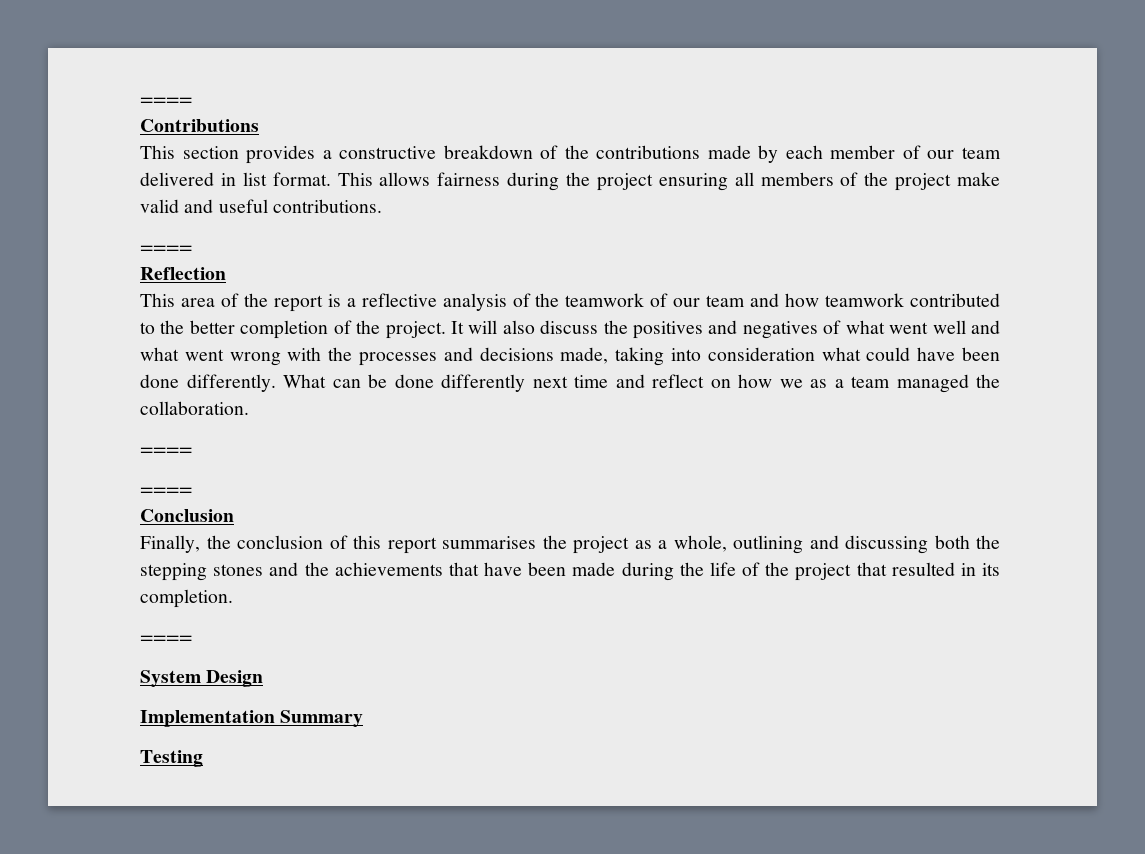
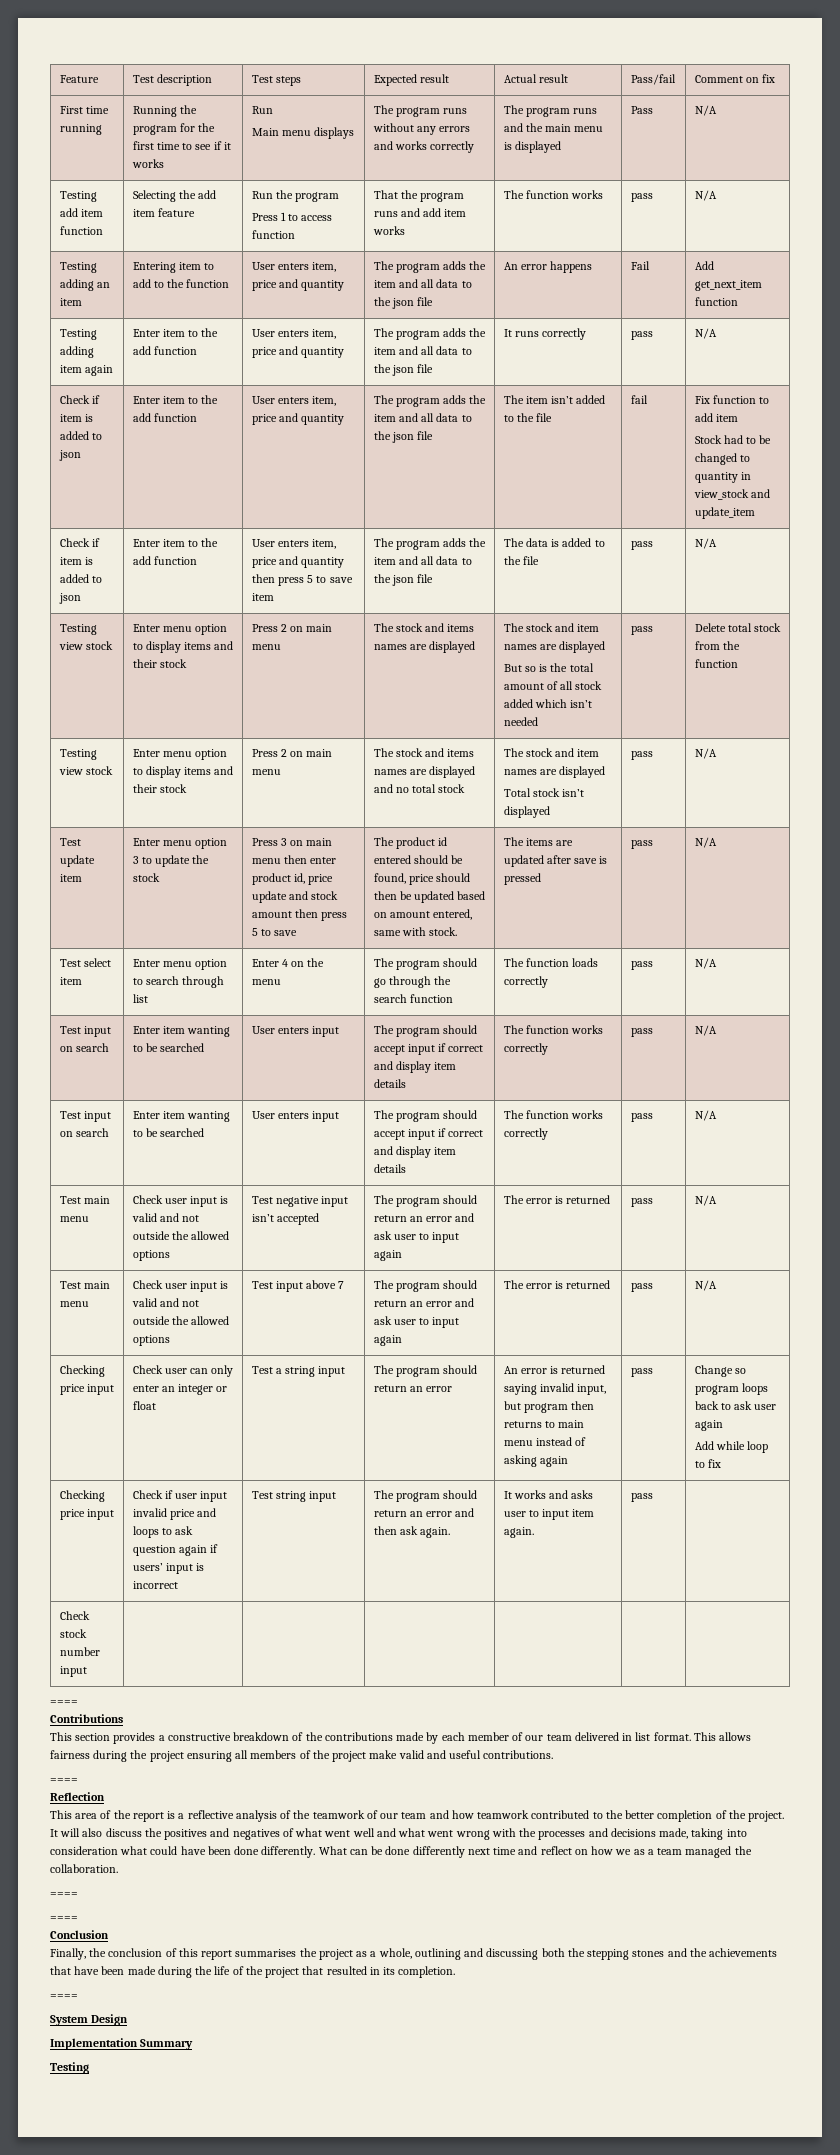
+ Feature | Test description | Test steps | Expected result | Actual result | Pass/fail | Comment on fix
+ First time running | Running the program for the first time to see if it works | Run
+ Main menu displays | The program runs without any errors and works correctly | The program runs and the main menu is displayed | Pass | N/A
+ Testing add item function | Selecting the add item feature | Run the program
+ Press 1 to access function | That the program runs and add item works | The function works | pass | N/A
+ Testing adding an item | Entering item to add to the function | User enters item, price and quantity | The program adds the item and all data to the json file | An error happens | Fail | Add get_next_item function
+ Testing adding item again | Enter item to the add function | User enters item, price and quantity | The program adds the item and all data to the json file | It runs correctly | pass | N/A
+ Check if item is added to json | Enter item to the add function | User enters item, price and quantity | The program adds the item and all data to the json file | The item isn’t added to the file | fail | Fix function to add item
+ Stock had to be changed to quantity in view_stock and update_item
+ Check if item is added to json | Enter item to the add function | User enters item, price and quantity then press 5 to save item | The program adds the item and all data to the json file | The data is added to the file | pass | N/A
+ Testing view stock | Enter menu option to display items and their stock | Press 2 on main menu | The stock and items names are displayed | The stock and item names are displayed
+ But so is the total amount of all stock added which isn’t needed | pass | Delete total stock from the function
+ Testing view stock | Enter menu option to display items and their stock | Press 2 on main menu | The stock and items names are displayed and no total stock | The stock and item names are displayed
+ Total stock isn’t displayed | pass | N/A
+ Test update item | Enter menu option 3 to update the stock | Press 3 on main menu then enter product id, price update and stock amount then press 5 to save | The product id entered should be found, price should then be updated based on amount entered, same with stock. | The items are updated after save is pressed | pass | N/A
+ Test select item | Enter menu option to search through list | Enter 4 on the menu | The program should go through the search function | The function loads correctly | pass | N/A
+ Test input on search | Enter item wanting to be searched | User enters input | The program should accept input if correct and display item details | The function works correctly | pass | N/A
+ Test input on search | Enter item wanting to be searched | User enters input | The program should accept input if correct and display item details | The function works correctly | pass | N/A
+ Test main menu | Check user input is valid and not outside the allowed options | Test negative input isn’t accepted | The program should return an error and ask user to input again | The error is returned | pass | N/A
+ Test main menu | Check user input is valid and not outside the allowed options | Test input above 7 | The program should return an error and ask user to input again | The error is returned | pass | N/A
+ Checking price input | Check user can only enter an integer or float | Test a string input | The program should return an error | An error is returned saying invalid input, but program then returns to main menu instead of asking again | pass | Change so program loops back to ask user again
+ Add while loop to fix
+ Checking price input | Check if user input invalid price and loops to ask question again if users’ input is incorrect | Test string input | The program should return an error and then ask again. | It works and asks user to input item again. | pass |
+ Check stock number input | | | | | |

